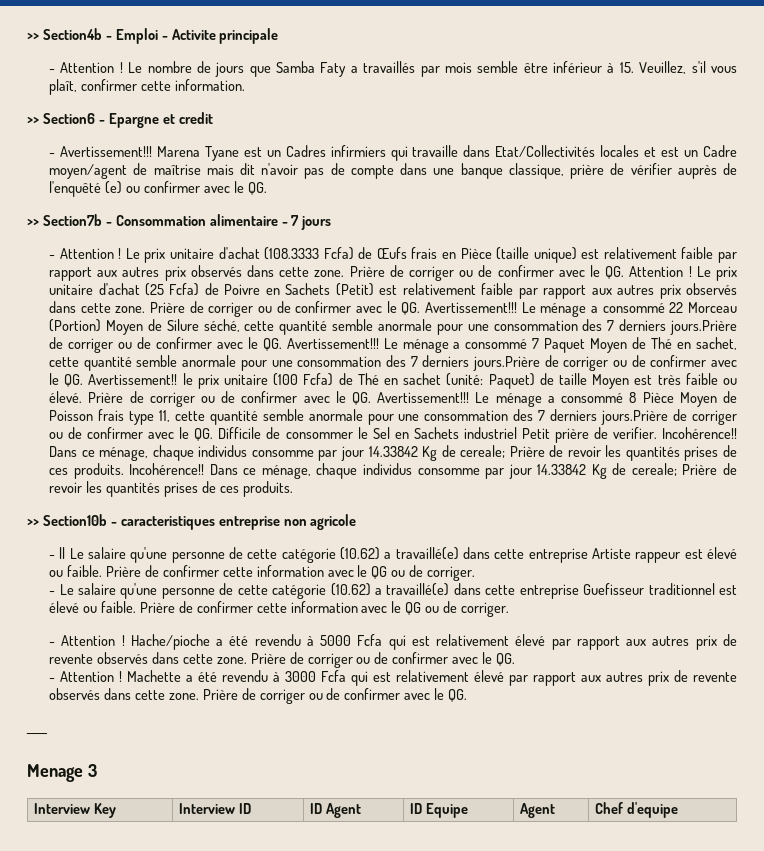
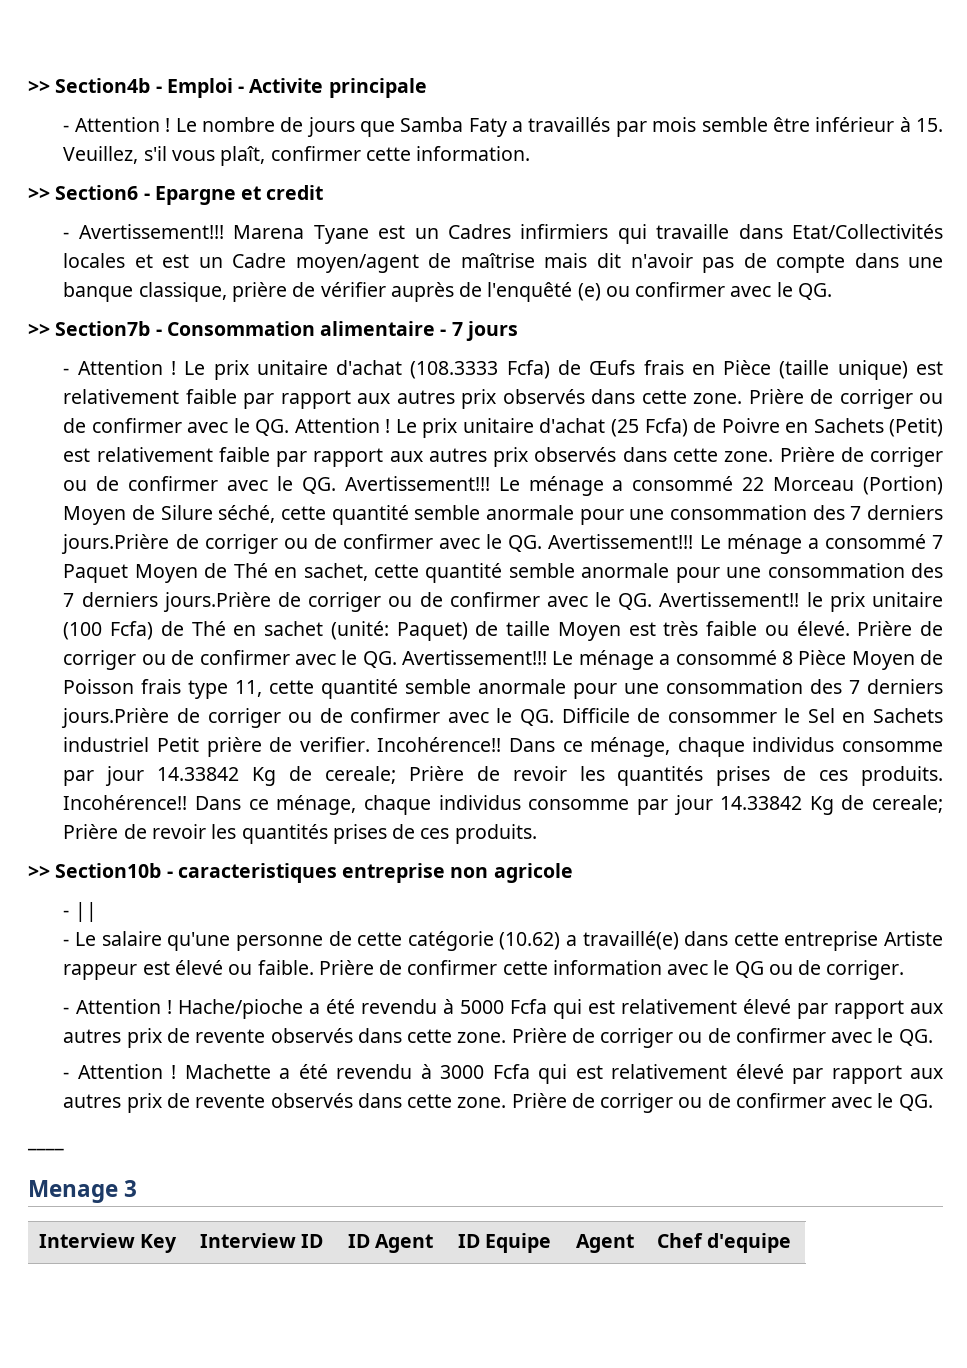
- - || Le salaire qu'une personne de cette catégorie (10.62) a travaillé(e) dans cette entreprise Artiste rappeur est élevé ou faible.
+ - ||
+ - Le salaire qu'une personne de cette catégorie (10.62) a travaillé(e) dans cette entreprise Artiste rappeur est élevé ou faible.
- - Le salaire qu'une personne de cette catégorie (10.62) a travaillé(e) dans cette entreprise Guefisseur traditionnel est élevé ou faible. Prière de confirmer cette information avec le QG ou de corriger.

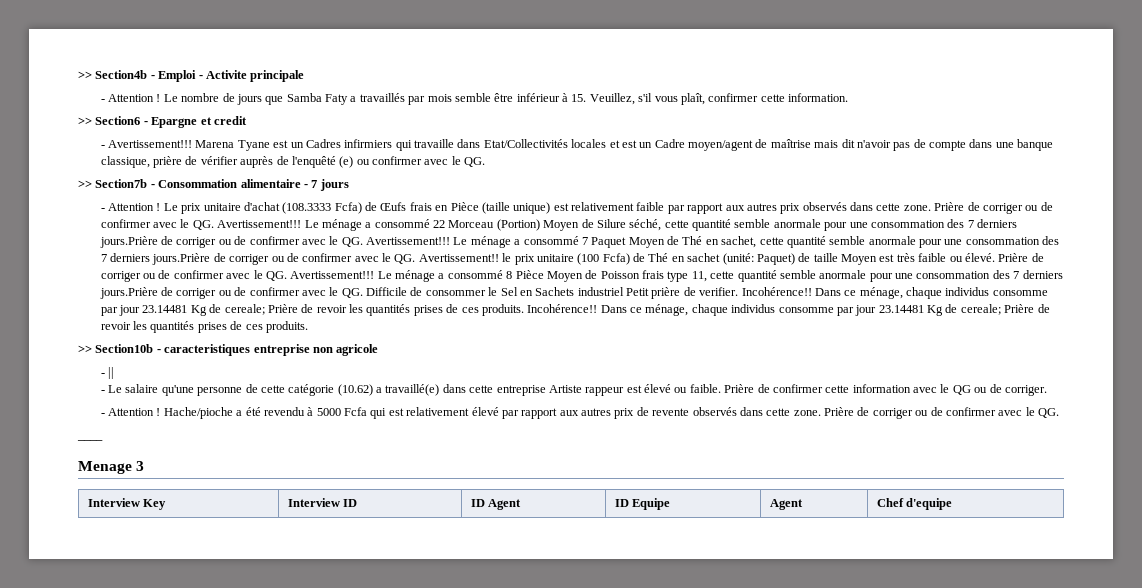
- Le prix unitaire d'achat (108.3333 Fcfa) de Œufs frais en Pièce (taille unique) est relativement faible par rapport aux autres prix observés dans cette zone. Prière de corriger ou de confirmer avec le QG. Attention ! Le prix unitaire d'achat (25 Fcfa) de Poivre en Sachets (Petit) est relativement faible par rapport aux autres prix observés dans cette zone. Prière de corriger ou de confirmer avec le QG. Avertissement!!!
+ Le prix unitaire d'achat (108.3333 Fcfa) de Œufs frais en Pièce (taille unique) est relativement faible par rapport aux autres prix observés dans cette zone. Prière de corriger ou de confirmer avec le QG. Avertissement!!!
- Le ménage a consommé 8 Pièce Moyen de Poisson frais type 11, cette quantité semble anormale pour une consommation des 7 derniers jours.Prière de corriger ou de confirmer avec le QG. Difficile de consommer le Sel en Sachets industriel Petit prière de verifier. Incohérence!! Dans ce ménage, chaque individus consomme par jour 14.33842 Kg de cereale; Prière de revoir les quantités prises de ces produits. Incohérence!! Dans ce ménage, chaque individus consomme par jour 14.33842 Kg de cereale; Prière de revoir les quantités prises de ces produits.
+ Le ménage a consommé 8 Pièce Moyen de Poisson frais type 11, cette quantité semble anormale pour une consommation des 7 derniers jours.Prière de corriger ou de confirmer avec le QG. Difficile de consommer le Sel en Sachets industriel Petit prière de verifier. Incohérence!! Dans ce ménage, chaque individus consomme par jour 23.14481 Kg de cereale; Prière de revoir les quantités prises de ces produits. Incohérence!! Dans ce ménage, chaque individus consomme par jour 23.14481 Kg de cereale; Prière de revoir les quantités prises de ces produits.
- - Attention ! Machette a été revendu à 3000 Fcfa qui est relativement élevé par rapport aux autres prix de revente observés dans cette zone. Prière de corriger ou de confirmer avec le QG.

